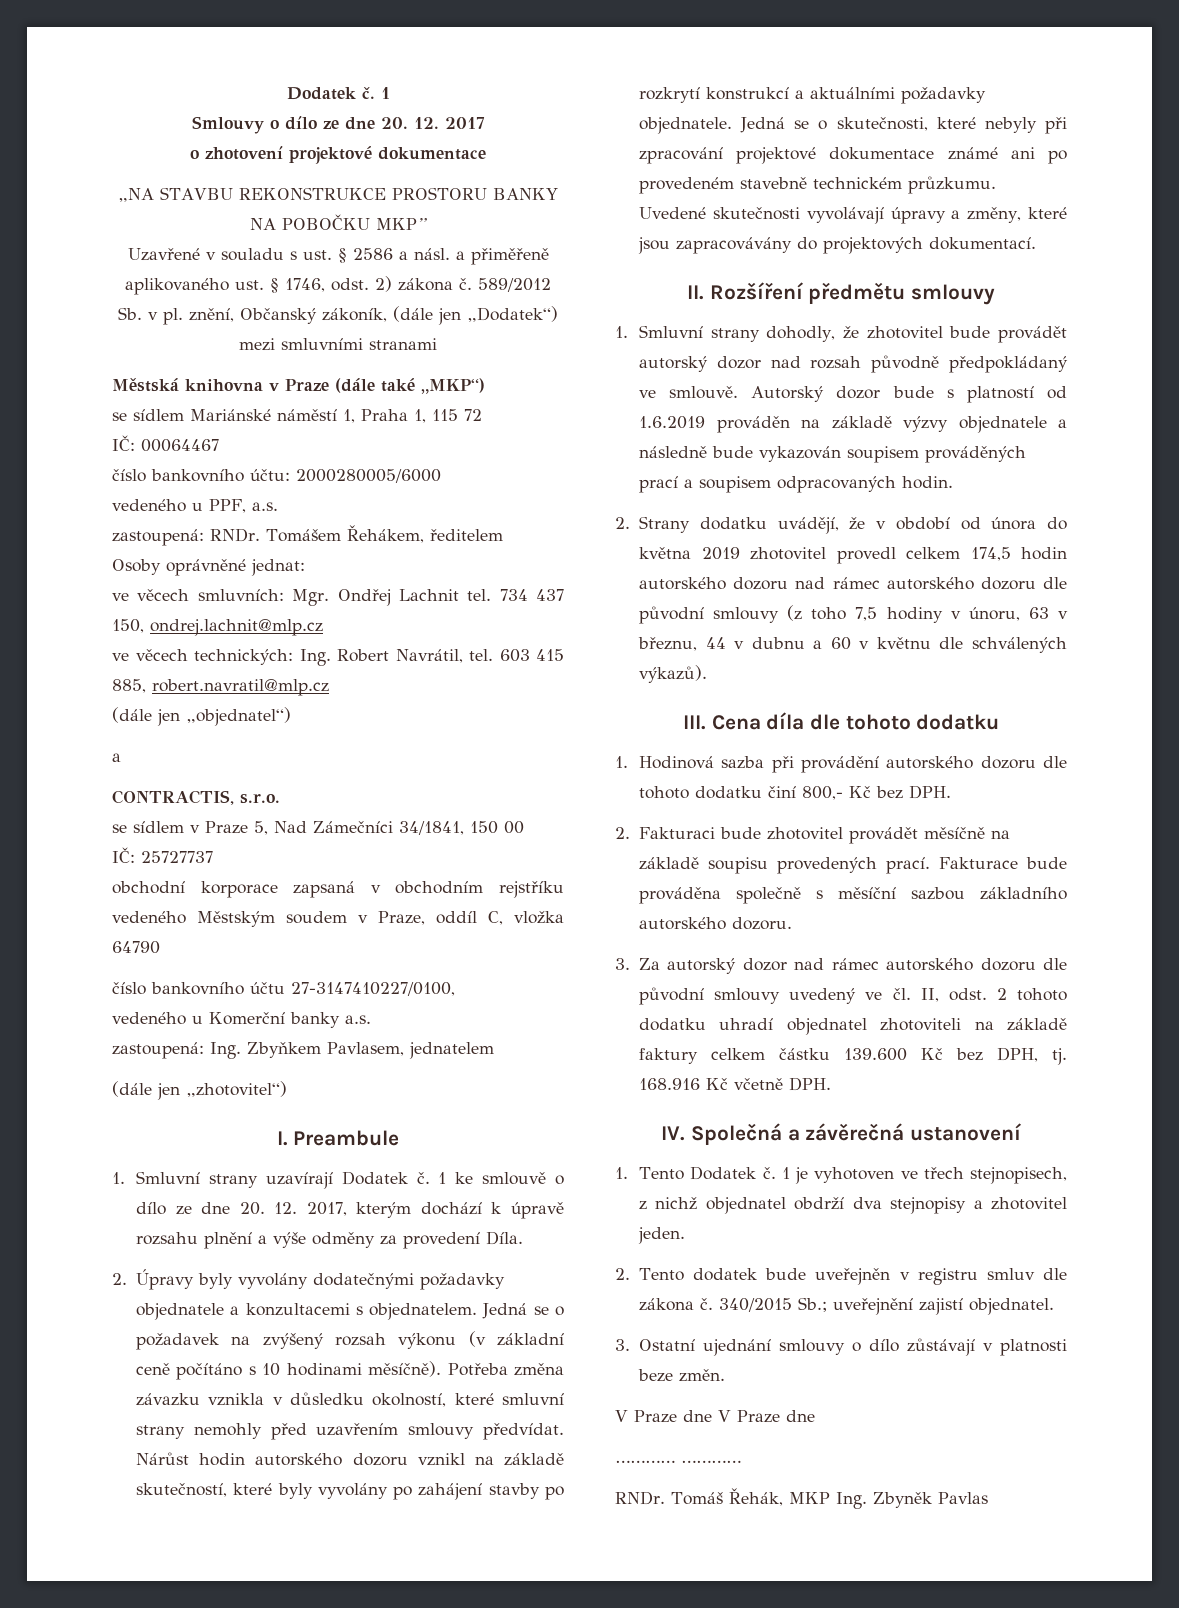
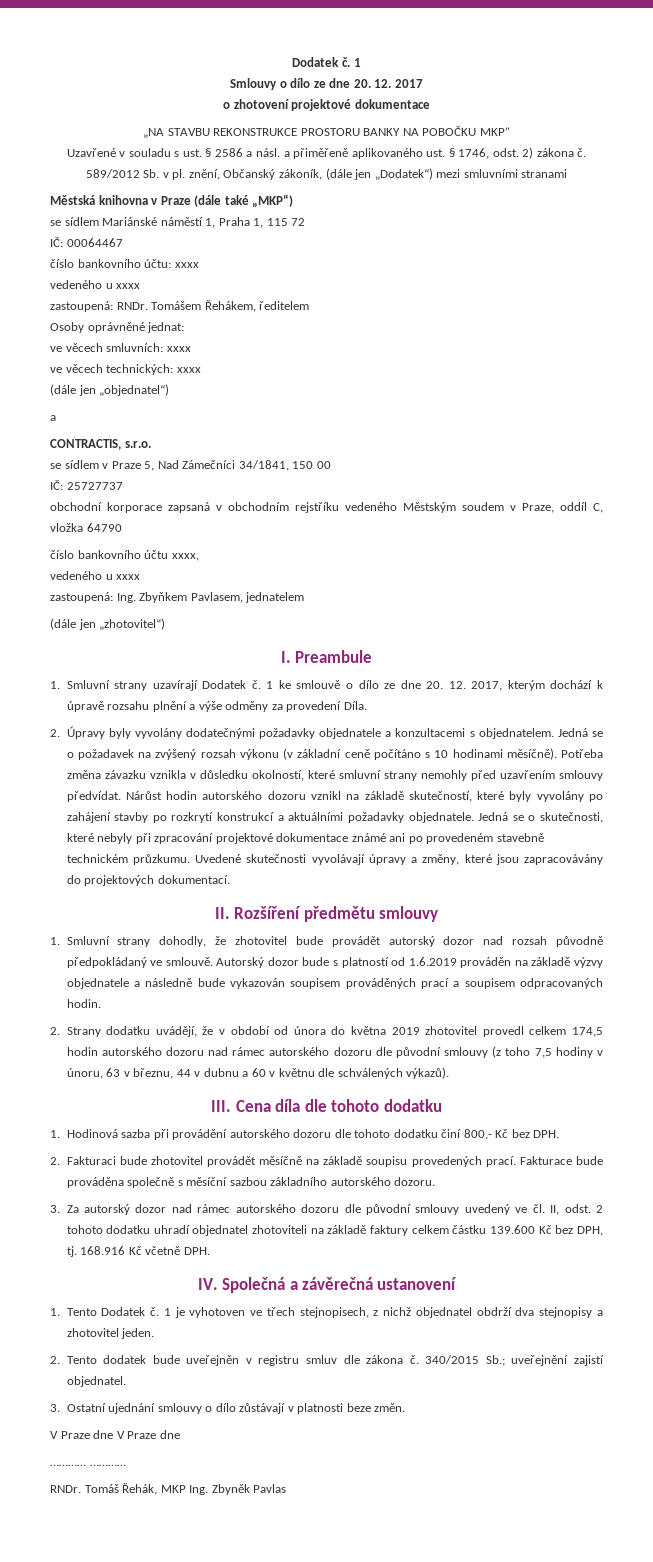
- číslo bankovního účtu: 2000280005/6000
- vedeného u PPF, a.s.
+ číslo bankovního účtu: xxxx
+ vedeného u xxxx
- ve věcech smluvních: Mgr. Ondřej Lachnit tel. 734 437 150, ondrej.lachnit@mlp.cz
- ve věcech technických: Ing. Robert Navrátil, tel. 603 415 885, robert.navratil@mlp.cz
+ ve věcech smluvních: xxxx
+ ve věcech technických: xxxx
- číslo bankovního účtu 27-3147410227/0100,
- vedeného u Komerční banky a.s.
+ číslo bankovního účtu xxxx,
+ vedeného u xxxx

